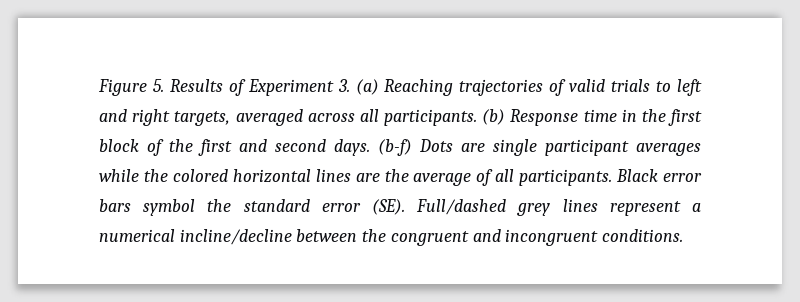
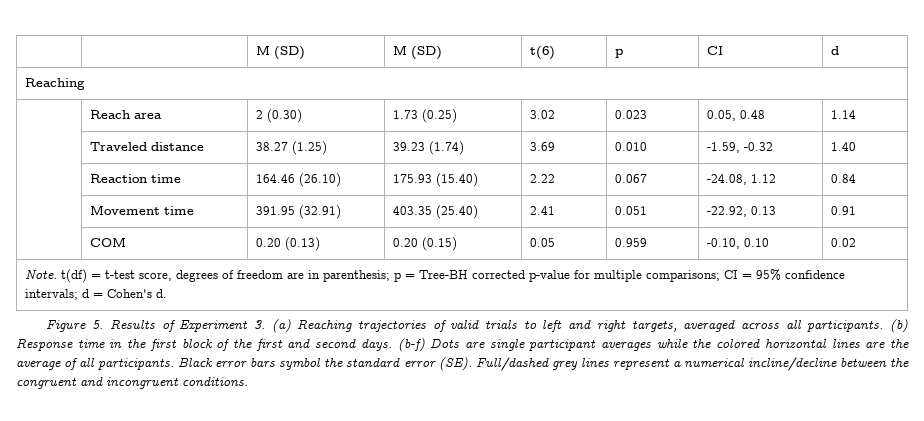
+ | | M (SD) | M (SD) | t(6) | p | CI | d
+ Reaching
+ | Reach area | 2 (0.30) | 1.73 (0.25) | 3.02 | 0.023 | 0.05, 0.48 | 1.14
+ | Traveled distance | 38.27 (1.25) | 39.23 (1.74) | 3.69 | 0.010 | -1.59, -0.32 | 1.40
+ | Reaction time | 164.46 (26.10) | 175.93 (15.40) | 2.22 | 0.067 | -24.08, 1.12 | 0.84
+ | Movement time | 391.95 (32.91) | 403.35 (25.40) | 2.41 | 0.051 | -22.92, 0.13 | 0.91
+ | COM | 0.20 (0.13) | 0.20 (0.15) | 0.05 | 0.959 | -0.10, 0.10 | 0.02
+ Note. t(df) = t-test score, degrees of freedom are in parenthesis; p = Tree-BH corrected p-value for multiple comparisons; CI = 95% confidence intervals; d = Cohen's d.

